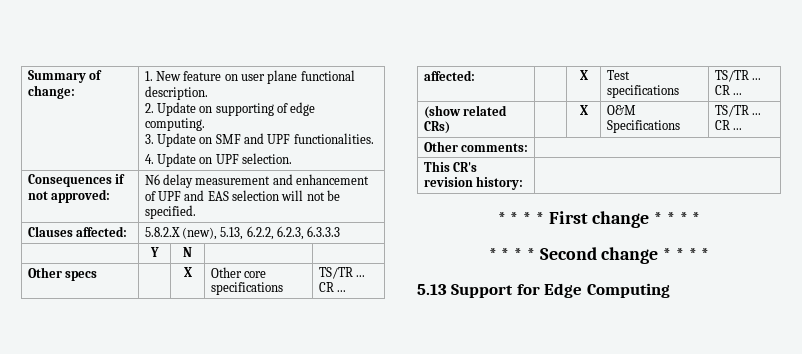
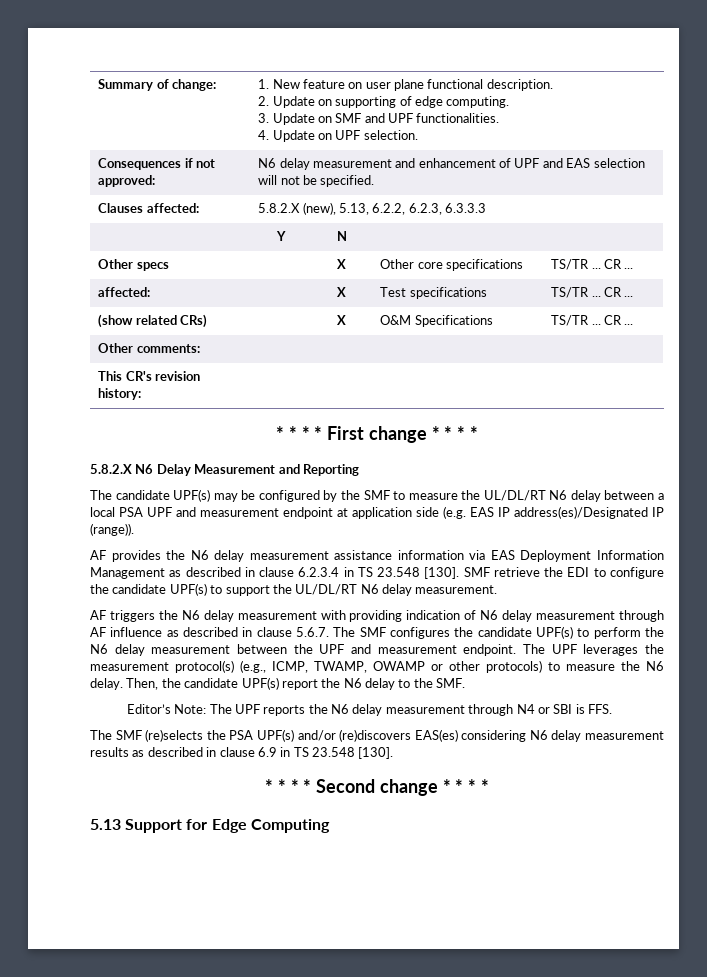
+ 5.8.2.X N6 Delay Measurement and Reporting
+ The candidate UPF(s) may be configured by the SMF to measure the UL/DL/RT N6 delay between a local PSA UPF and measurement endpoint at application side (e.g. EAS IP address(es)/Designated IP (range)).
+ AF provides the N6 delay measurement assistance information via EAS Deployment Information Management as described in clause 6.2.3.4 in TS 23.548 [130]. SMF retrieve the EDI to configure the candidate UPF(s) to support the UL/DL/RT N6 delay measurement.
+ AF triggers the N6 delay measurement with providing indication of N6 delay measurement through AF influence as described in clause 5.6.7. The SMF configures the candidate UPF(s) to perform the N6 delay measurement between the UPF and measurement endpoint. The UPF leverages the measurement protocol(s) (e.g., ICMP, TWAMP, OWAMP or other protocols) to measure the N6 delay. Then, the candidate UPF(s) report the N6 delay to the SMF.
+ Editor’s Note: The UPF reports the N6 delay measurement through N4 or SBI is FFS.
+ The SMF (re)selects the PSA UPF(s) and/or (re)discovers EAS(es) considering N6 delay measurement results as described in clause 6.9 in TS 23.548 [130].

